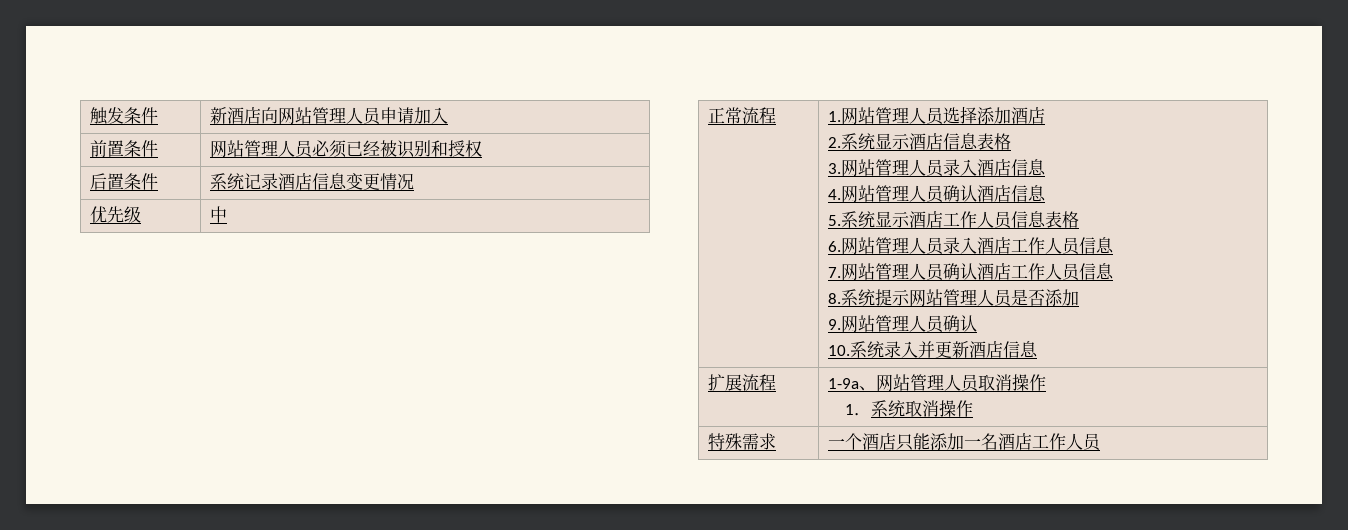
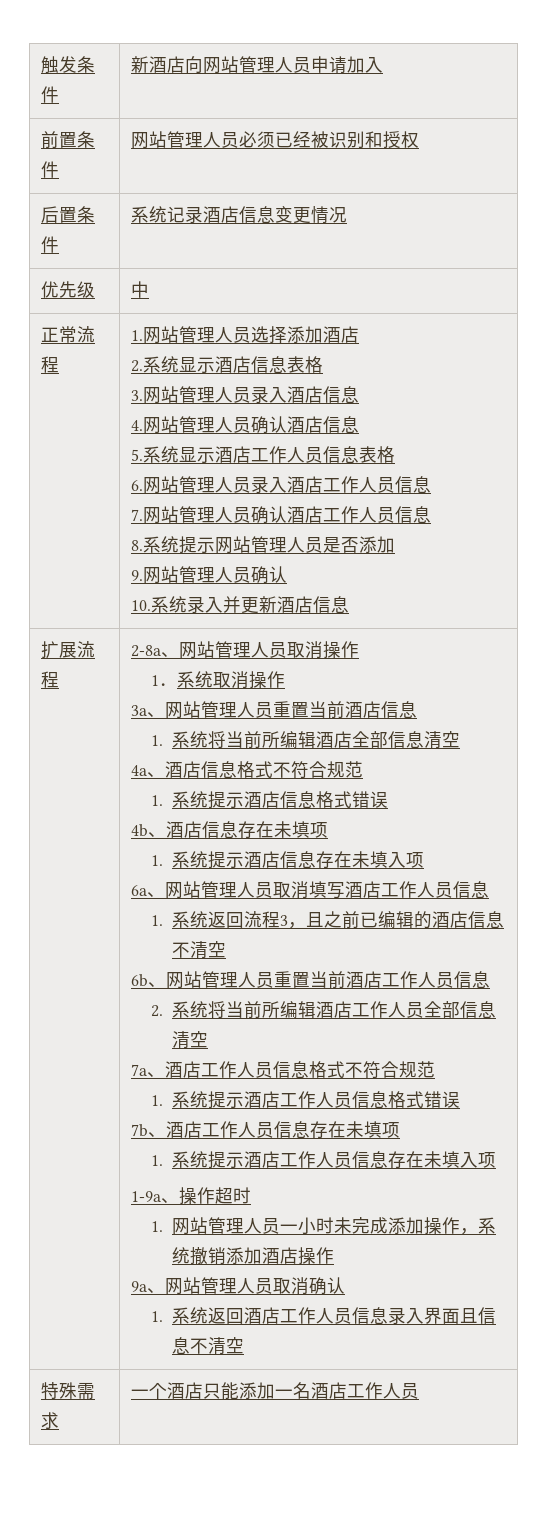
- 1-9a、网站管理人员取消操作
+ 2-8a、网站管理人员取消操作
+ 3a、网站管理人员重置当前酒店信息
+ 1.系统将当前所编辑酒店全部信息清空
+ 4a、酒店信息格式不符合规范
+ 1.系统提示酒店信息格式错误
+ 4b、酒店信息存在未填项
+ 1.系统提示酒店信息存在未填入项
+ 6a、网站管理人员取消填写酒店工作人员信息
+ 1.系统返回流程3，且之前已编辑的酒店信息不清空
+ 6b、网站管理人员重置当前酒店工作人员信息
+ 2.系统将当前所编辑酒店工作人员全部信息清空
+ 7a、酒店工作人员信息格式不符合规范
+ 1.系统提示酒店工作人员信息格式错误
+ 7b、酒店工作人员信息存在未填项
+ 1.系统提示酒店工作人员信息存在未填入项
+ 1-9a、操作超时
+ 1.网站管理人员一小时未完成添加操作，系统撤销添加酒店操作
+ 9a、网站管理人员取消确认
+ 1.系统返回酒店工作人员信息录入界面且信息不清空

